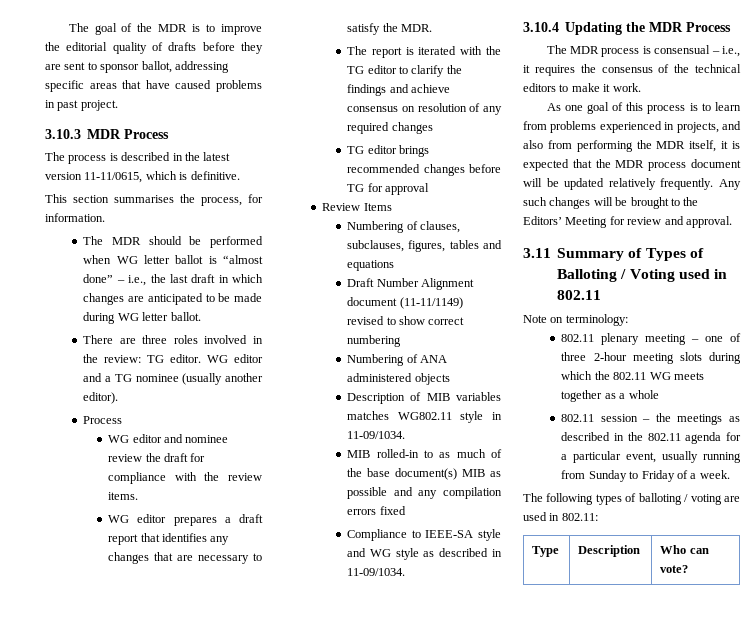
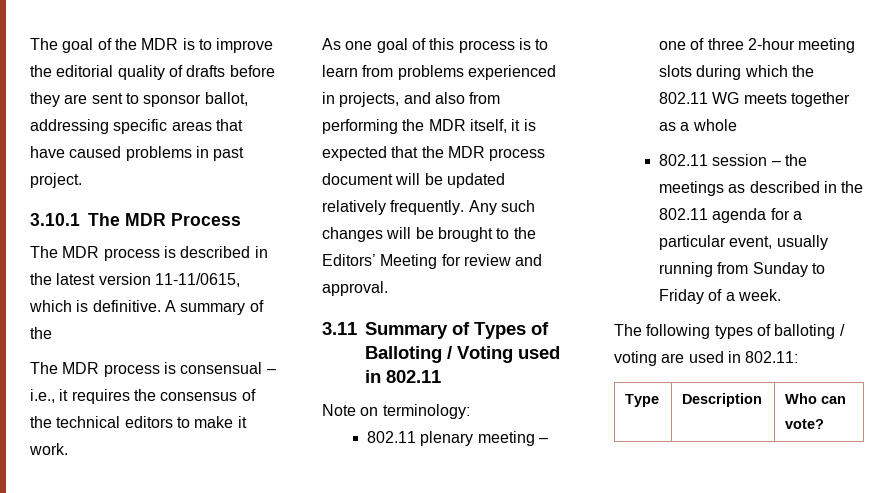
- 3.10.3 MDR Process
- The process is described in the latest version 11-11/0615, which is definitive.
- This section summarises the process, for information.
- The MDR should be performed when WG letter ballot is “almost done” – i.e., the last draft in which changes are anticipated to be made during WG letter ballot.
- There are three roles involved in the review: TG editor. WG editor and a TG nominee (usually another editor).
- Process
- WG editor and nominee review the draft for compliance with the review items.
- WG editor prepares a draft report that identifies any changes that are necessary to satisfy the MDR.
- The report is iterated with the TG editor to clarify the findings and achieve consensus on resolution of any required changes
- TG editor brings recommended changes before TG for approval
- Review Items
- Numbering of clauses, subclauses, figures, tables and equations
- Draft Number Alignment document (11-11/1149) revised to show correct numbering
- Numbering of ANA administered objects
- Description of MIB variables matches WG802.11 style in 11-09/1034.
- MIB rolled-in to as much of the base document(s) MIB as possible and any compilation errors fixed
- Compliance to IEEE-SA style and WG style as described in 11-09/1034.
- 3.10.4 Updating the MDR Process
+ 3.10.1 The MDR Process
+ The MDR process is described in the latest version 11-11/0615, which is definitive. A summary of the

